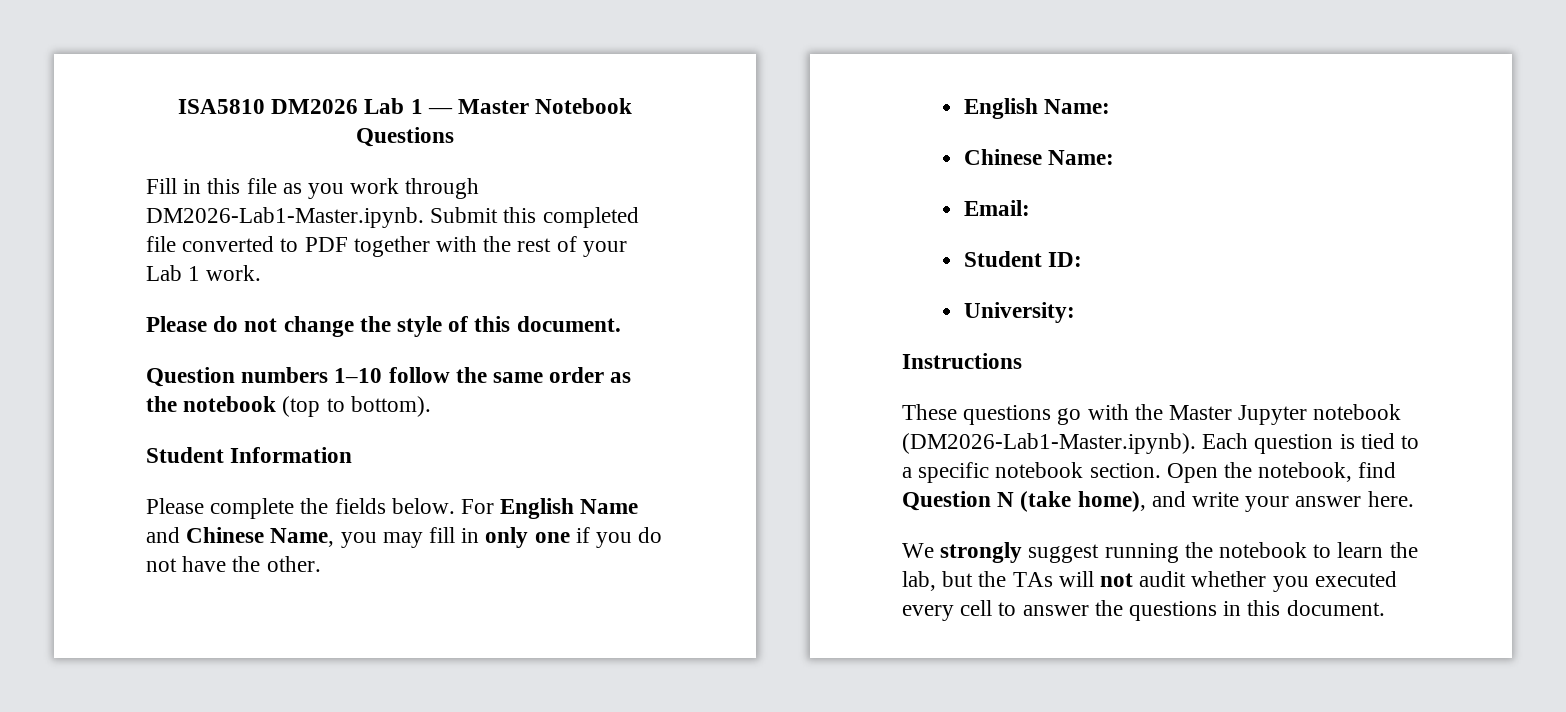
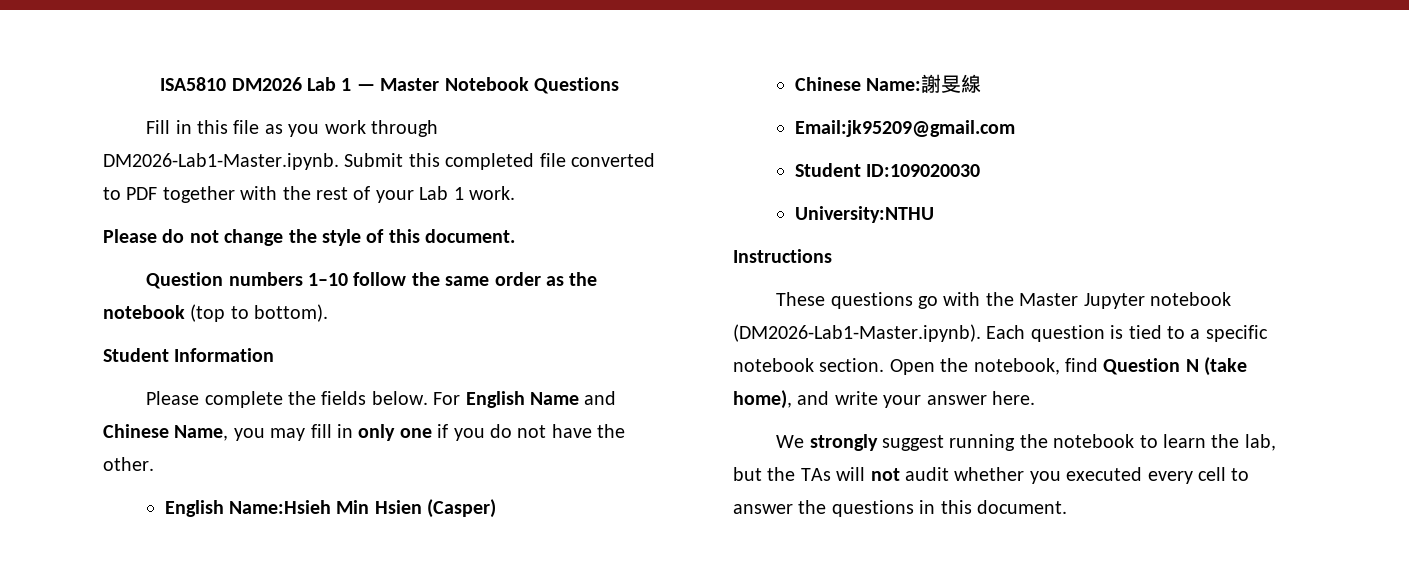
- English Name:
+ English Name:Hsieh Min Hsien (Casper)
- Chinese Name:
- Email:
- Student ID:
- University:
+ Chinese Name:謝旻線
+ Email:jk95209@gmail.com
+ Student ID:109020030
+ University:NTHU

